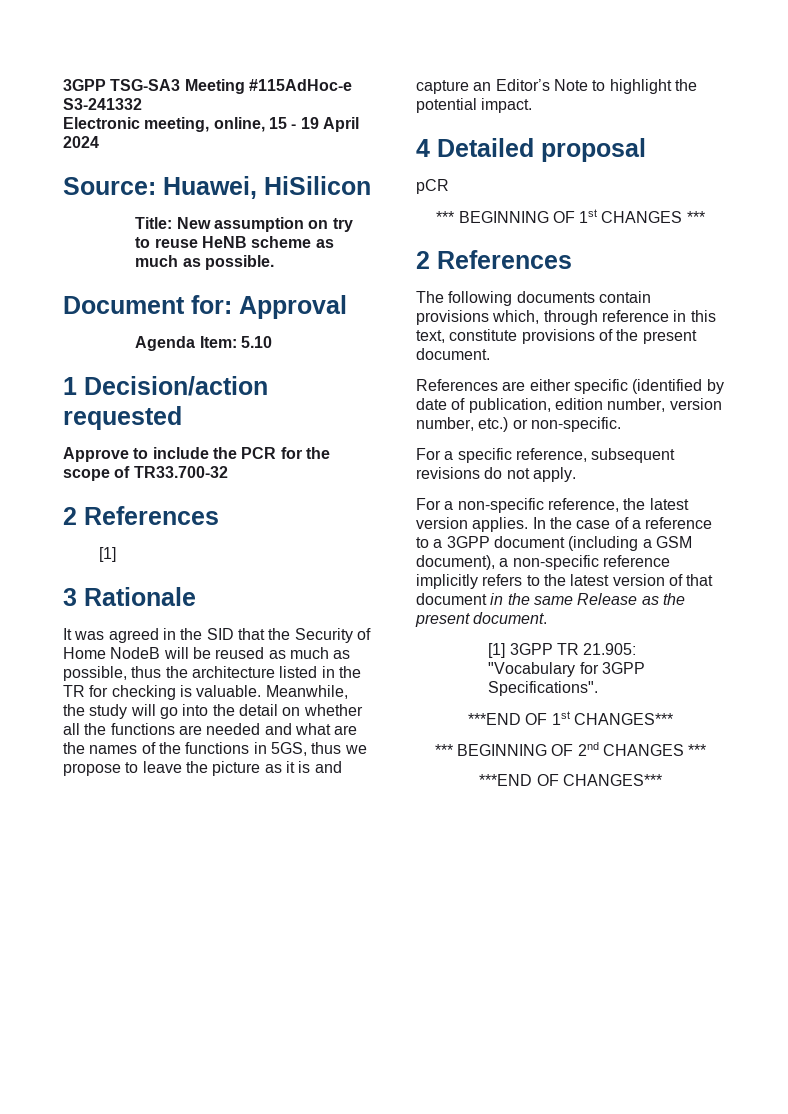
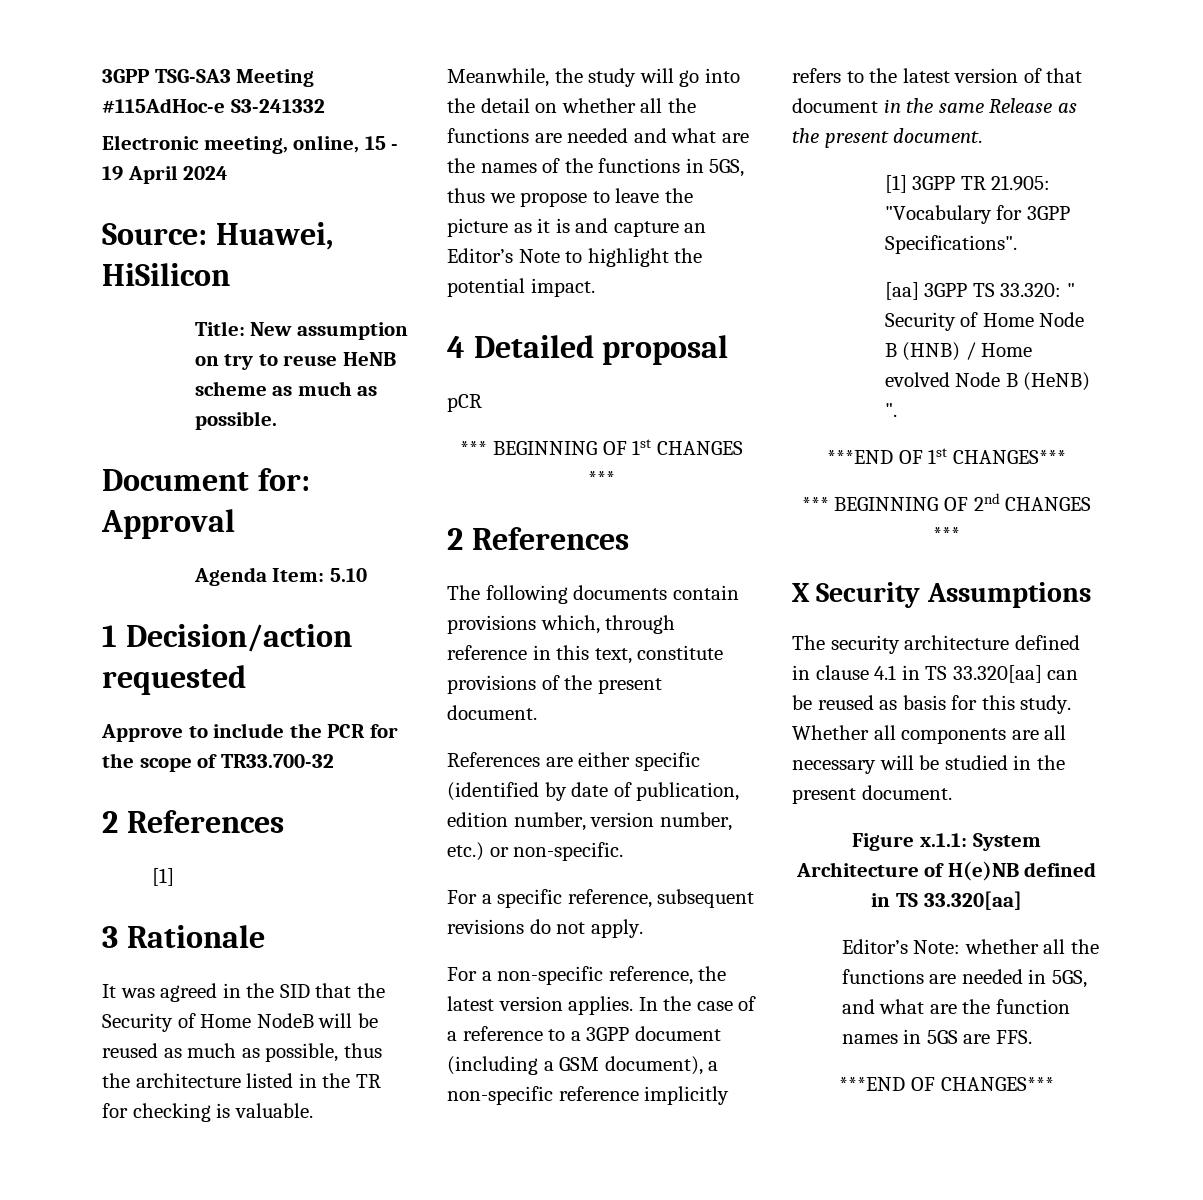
+ [aa] 3GPP TS 33.320: " Security of Home Node B (HNB) / Home evolved Node B (HeNB) ".
+ X Security Assumptions
+ The security architecture defined in clause 4.1 in TS 33.320[aa] can be reused as basis for this study. Whether all components are all necessary will be studied in the present document.
+ Figure x.1.1: System Architecture of H(e)NB defined in TS 33.320[aa]
+ Editor’s Note: whether all the functions are needed in 5GS, and what are the function names in 5GS are FFS.

